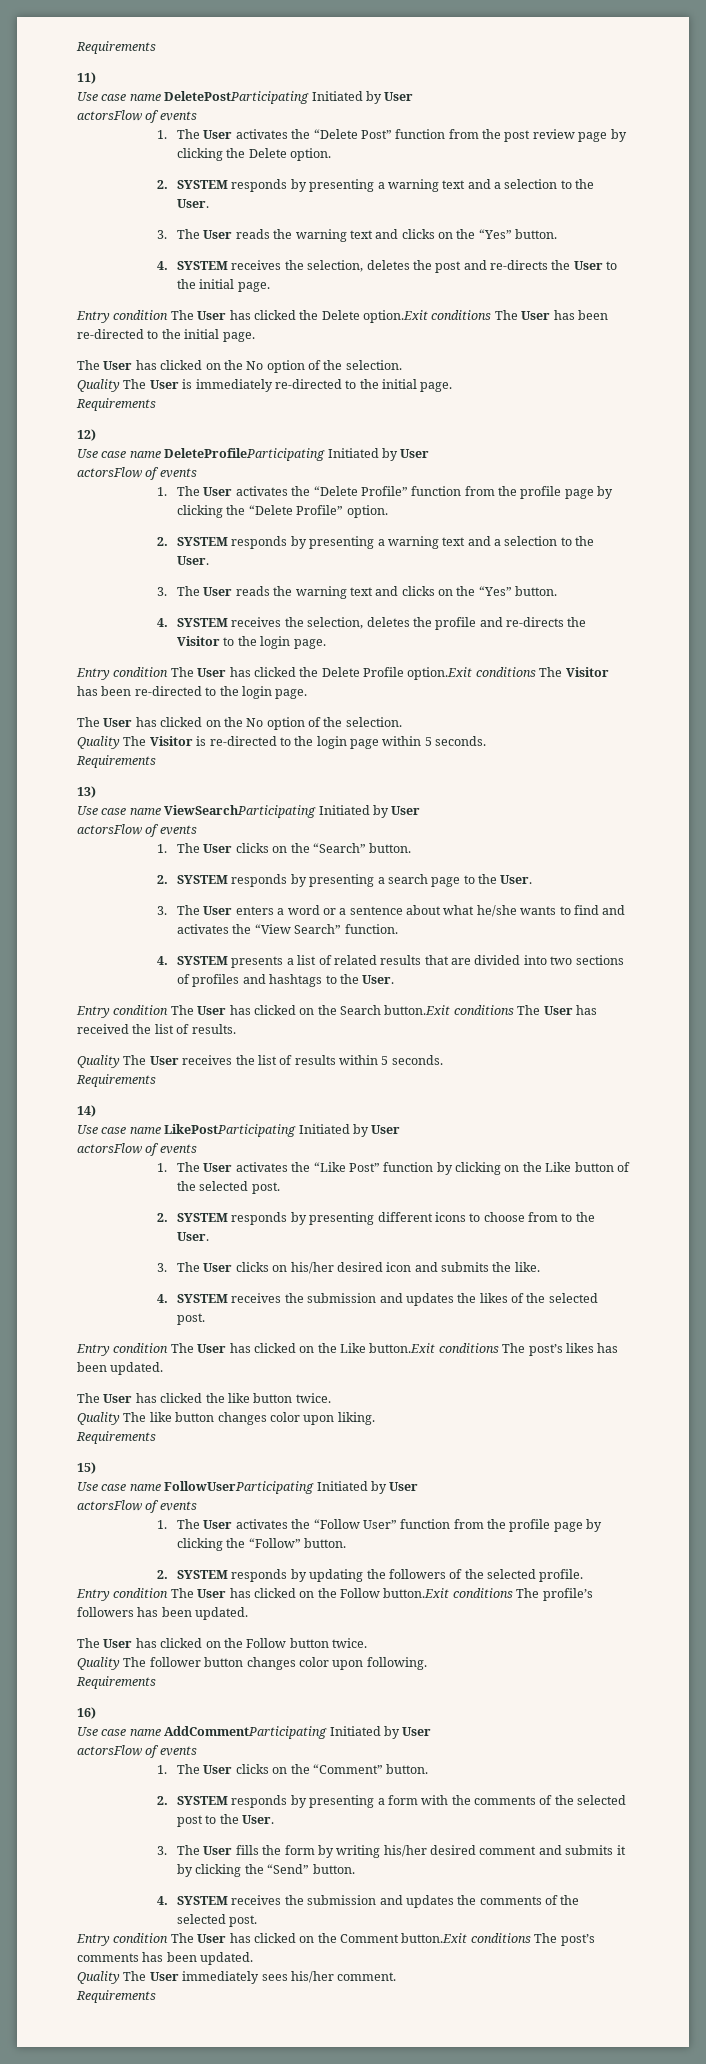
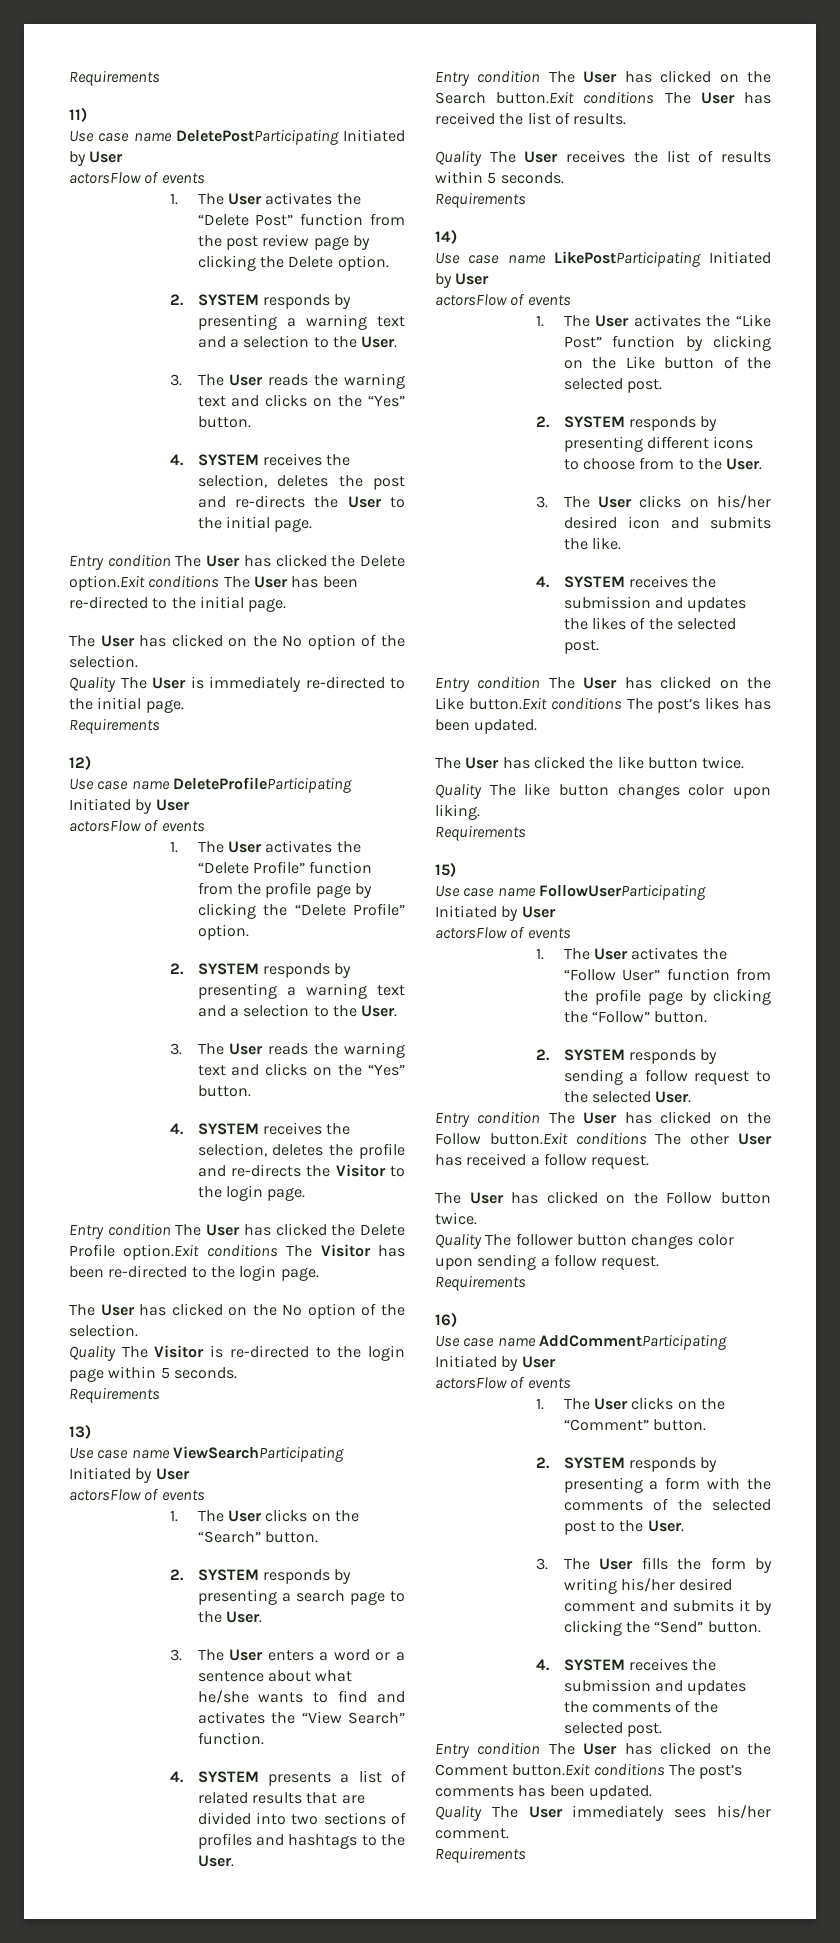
- 2. SYSTEM responds by updating the followers of the selected profile.
+ 2. SYSTEM responds by sending a follow request to the selected User.
- Entry condition The User has clicked on the Follow button.Exit conditions The profile’s followers has been updated.
+ Entry condition The User has clicked on the Follow button.Exit conditions The other User has received a follow request.
- Quality The follower button changes color upon following.
+ Quality The follower button changes color upon sending a follow request.

